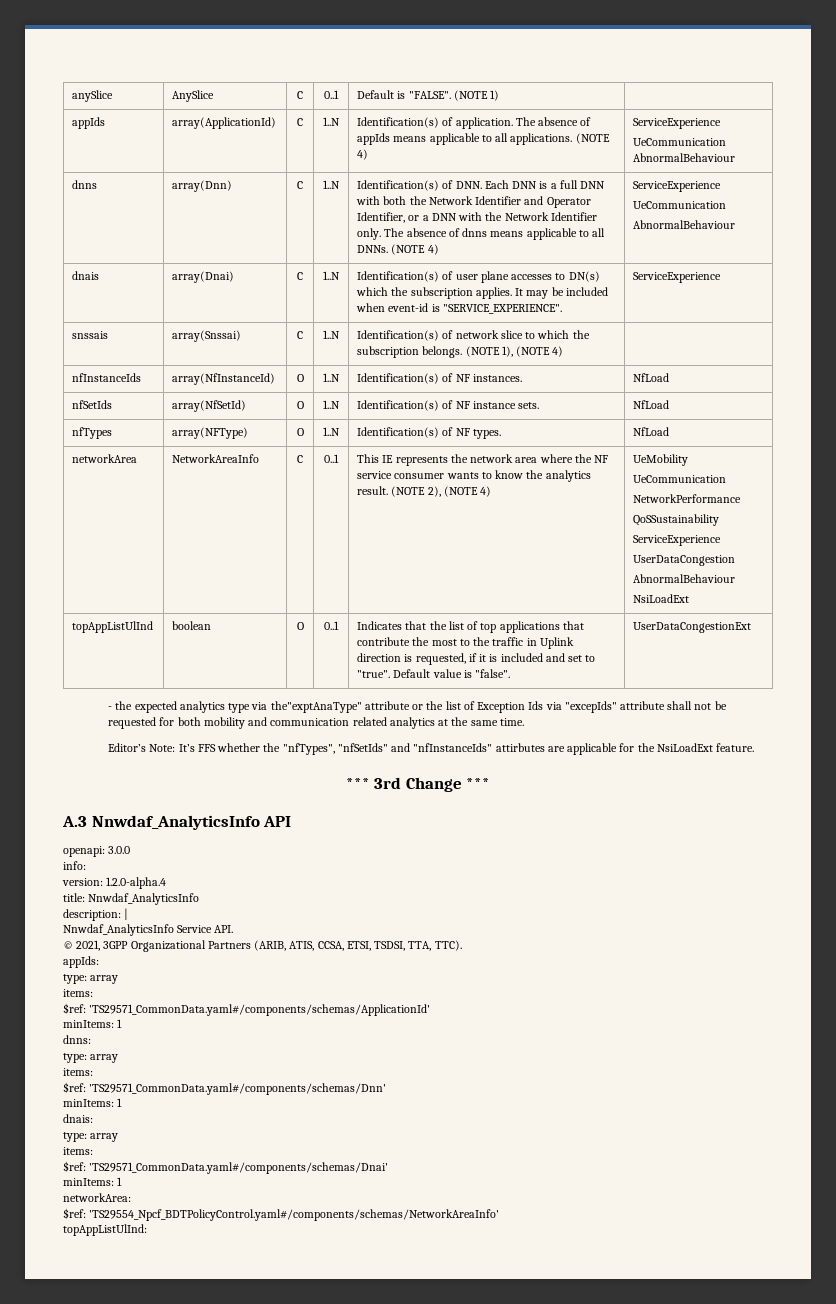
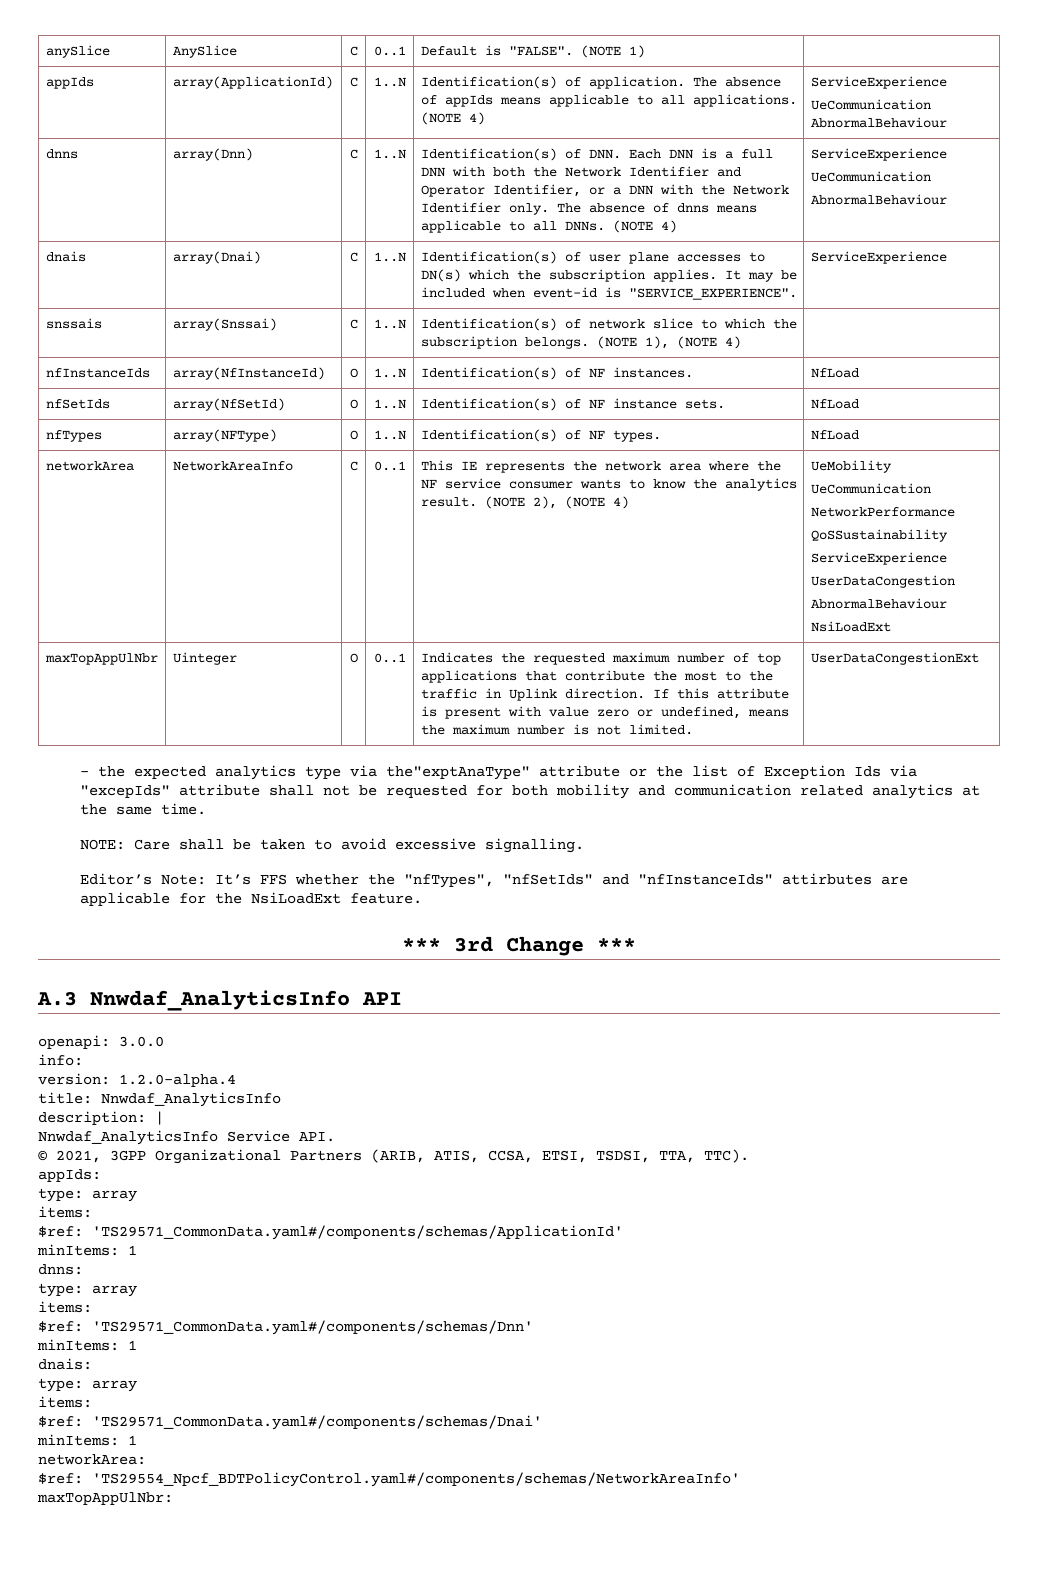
- topAppListUlInd | boolean | O | 0..1 | Indicates that the list of top applications that contribute the most to the traffic in Uplink direction is requested, if it is included and set to "true". Default value is "false". | UserDataCongestionExt
+ maxTopAppUlNbr | Uinteger | O | 0..1 | Indicates the requested maximum number of top applications that contribute the most to the traffic in Uplink direction. If this attribute is present with value zero or undefined, means the maximum number is not limited. | UserDataCongestionExt
+ NOTE: Care shall be taken to avoid excessive signalling.
- topAppListUlInd:
+ maxTopAppUlNbr:

